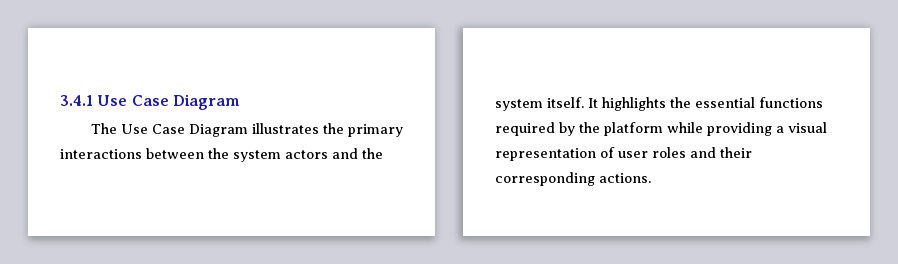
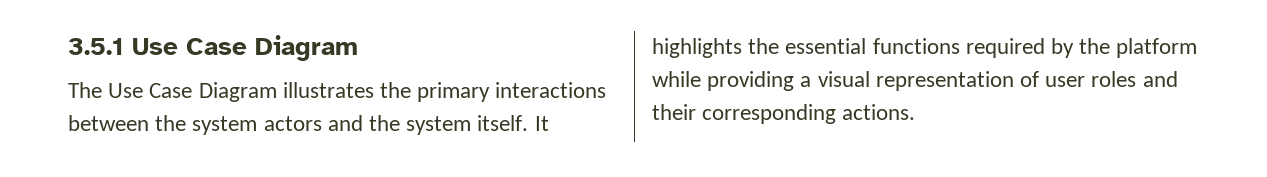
- 3.4.1 Use Case Diagram
+ 3.5.1 Use Case Diagram

